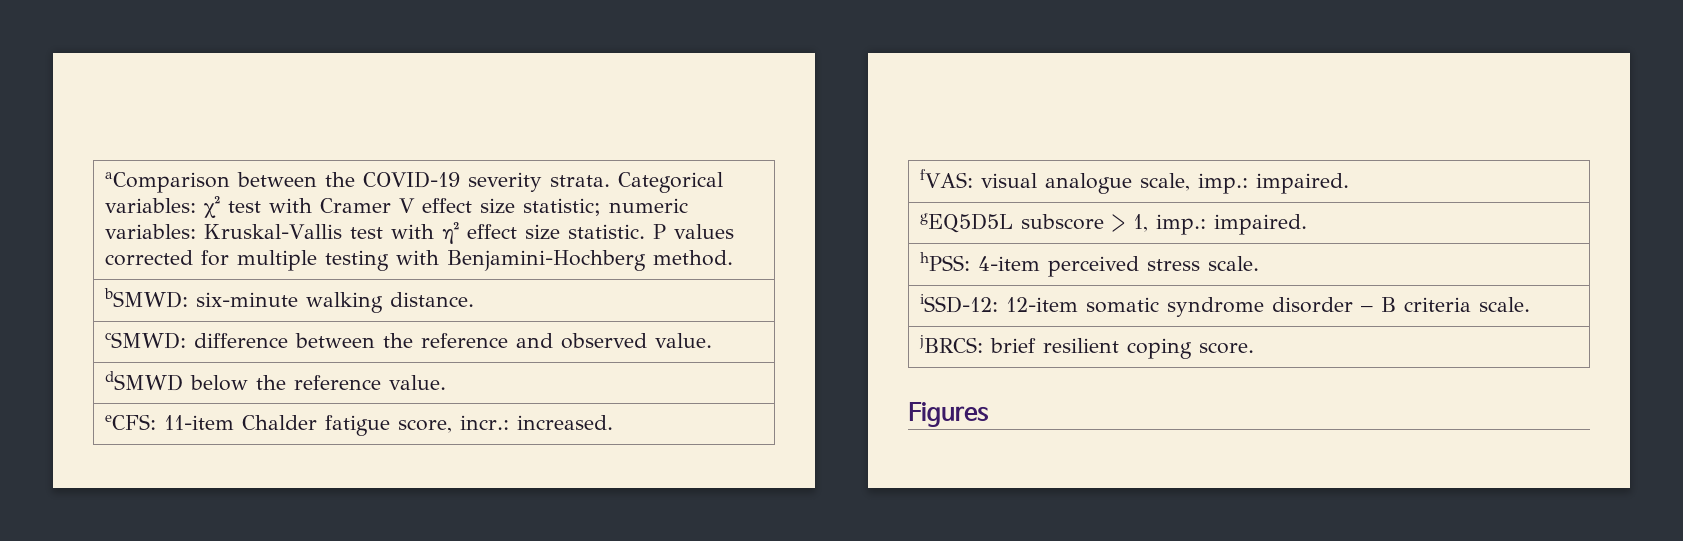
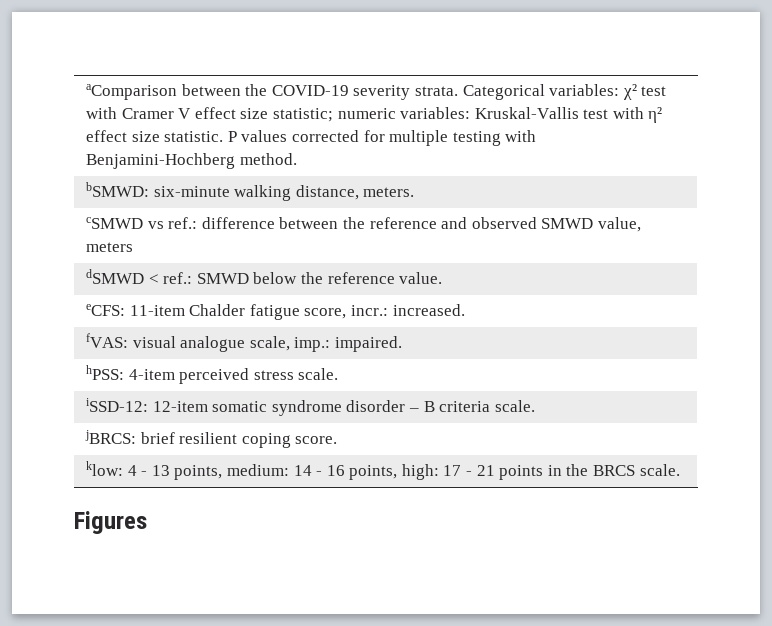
- bSMWD: six-minute walking distance.
- cSMWD: difference between the reference and observed value.
- dSMWD below the reference value.
+ bSMWD: six-minute walking distance, meters.
+ cSMWD vs ref.: difference between the reference and observed SMWD value, meters
+ dSMWD < ref.: SMWD below the reference value.
- gEQ5D5L subscore > 1, imp.: impaired.
+ klow: 4 - 13 points, medium: 14 - 16 points, high: 17 - 21 points in the BRCS scale.

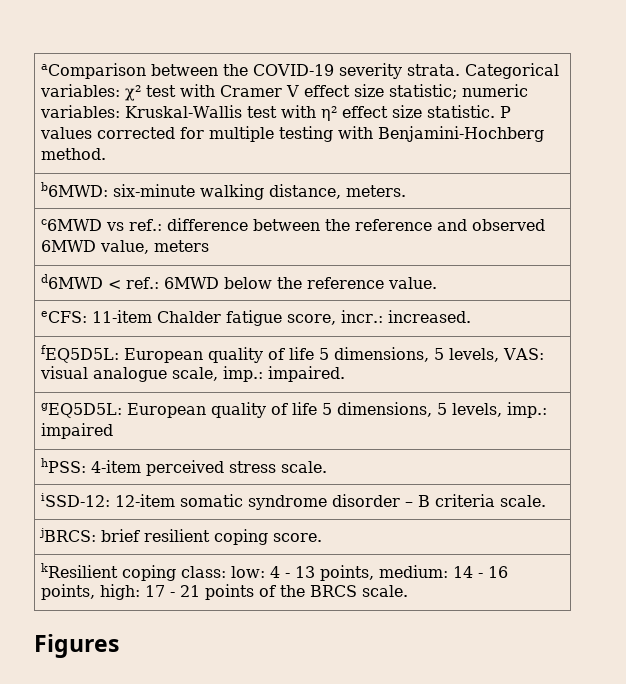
- aComparison between the COVID-19 severity strata. Categorical variables: χ² test with Cramer V effect size statistic; numeric variables: Kruskal-Vallis test with η² effect size statistic. P values corrected for multiple testing with Benjamini-Hochberg method.
+ aComparison between the COVID-19 severity strata. Categorical variables: χ² test with Cramer V effect size statistic; numeric variables: Kruskal-Wallis test with η² effect size statistic. P values corrected for multiple testing with Benjamini-Hochberg method.
- bSMWD: six-minute walking distance, meters.
+ b6MWD: six-minute walking distance, meters.
- cSMWD vs ref.: difference between the reference and observed SMWD value, meters
+ c6MWD vs ref.: difference between the reference and observed 6MWD value, meters
- dSMWD < ref.: SMWD below the reference value.
+ d6MWD < ref.: 6MWD below the reference value.
- fVAS: visual analogue scale, imp.: impaired.
+ fEQ5D5L: European quality of life 5 dimensions, 5 levels, VAS: visual analogue scale, imp.: impaired.
+ gEQ5D5L: European quality of life 5 dimensions, 5 levels, imp.: impaired
- klow: 4 - 13 points, medium: 14 - 16 points, high: 17 - 21 points in the BRCS scale.
+ kResilient coping class: low: 4 - 13 points, medium: 14 - 16 points, high: 17 - 21 points of the BRCS scale.

